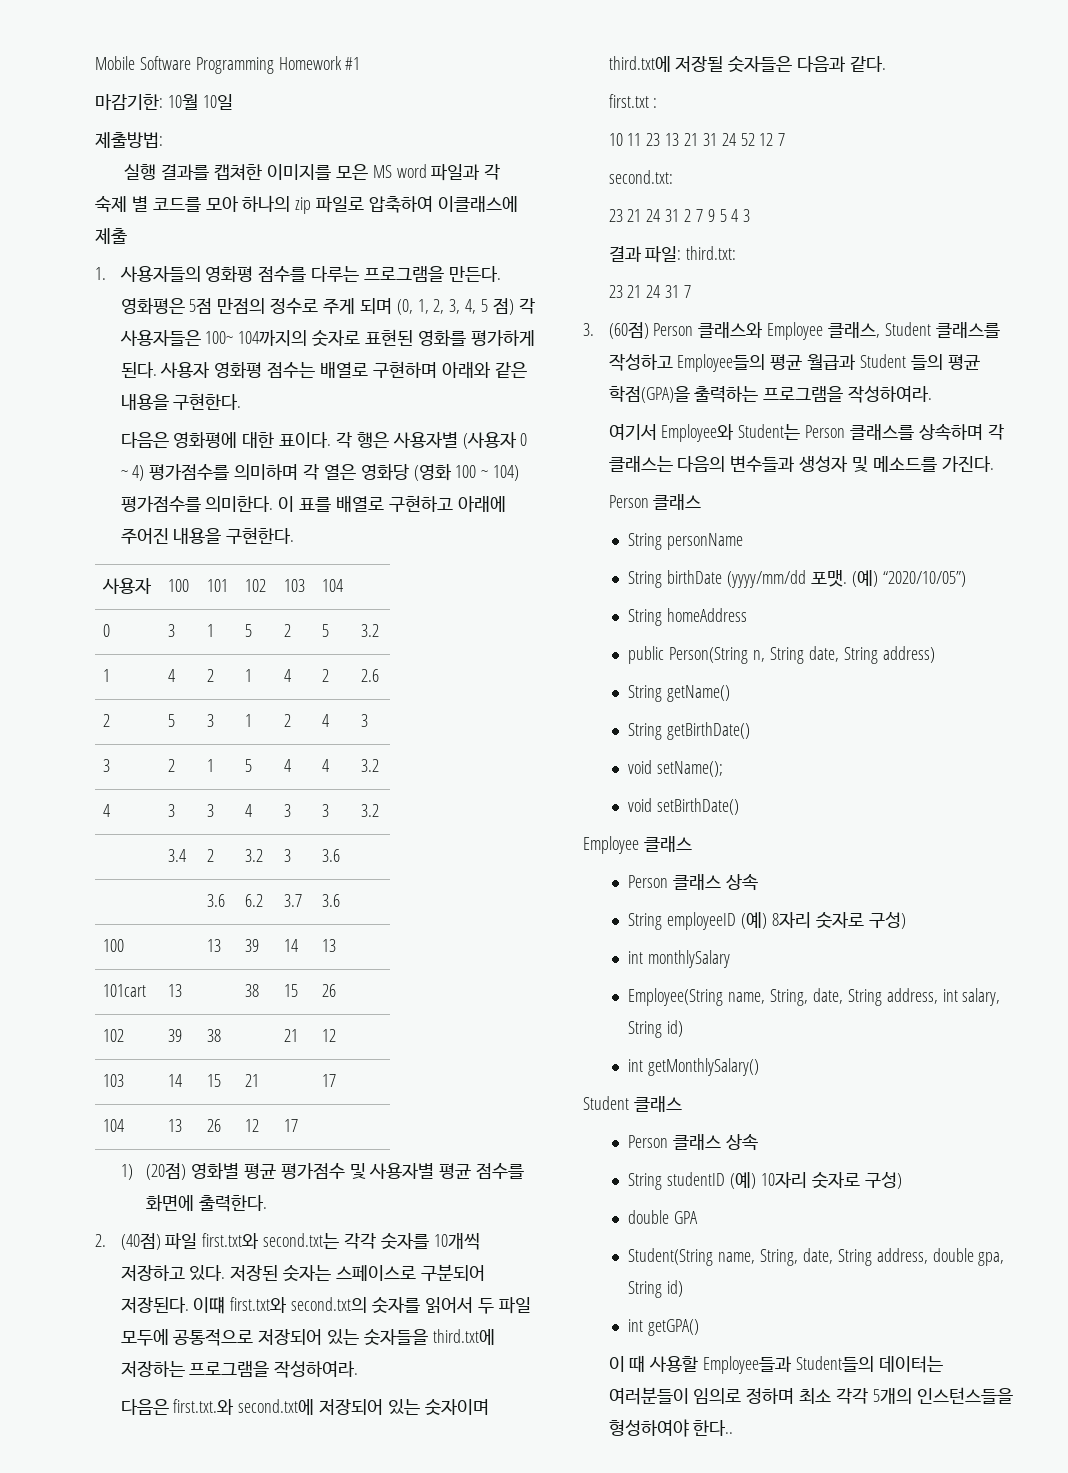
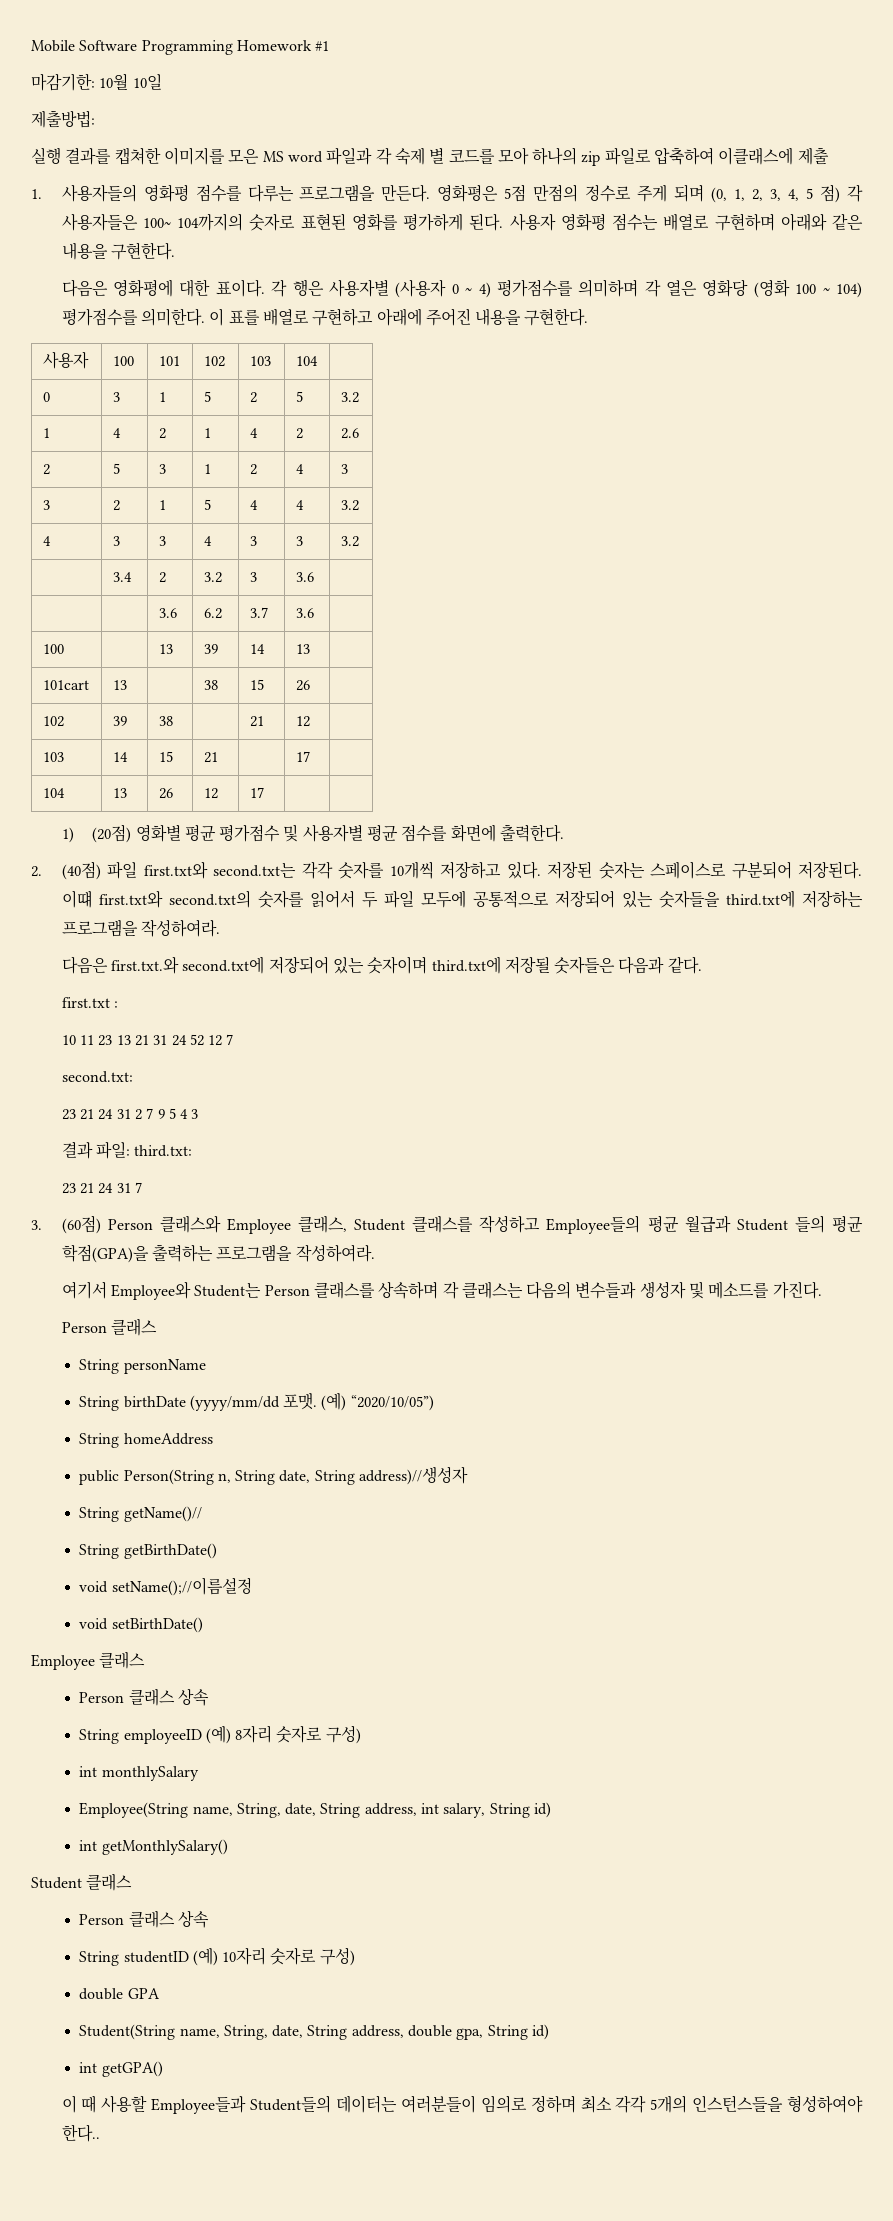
- public Person(String n, String date, String address)
- String getName()
+ public Person(String n, String date, String address)//생성자
+ String getName()//
- void setName();
+ void setName();//이름설정

